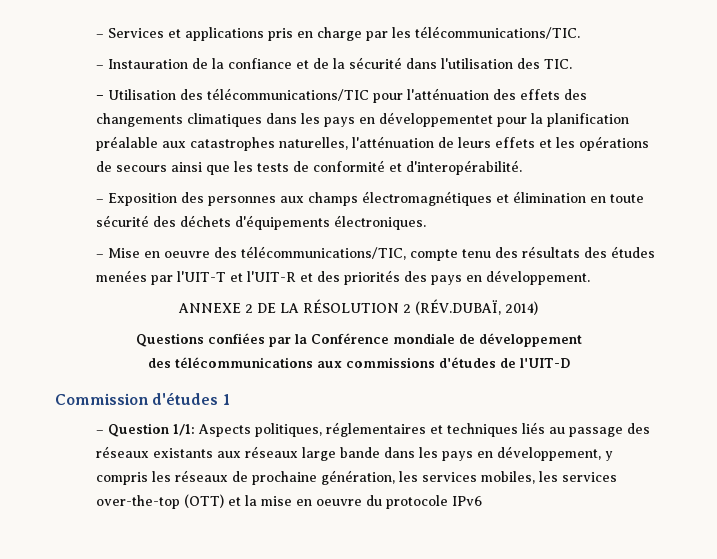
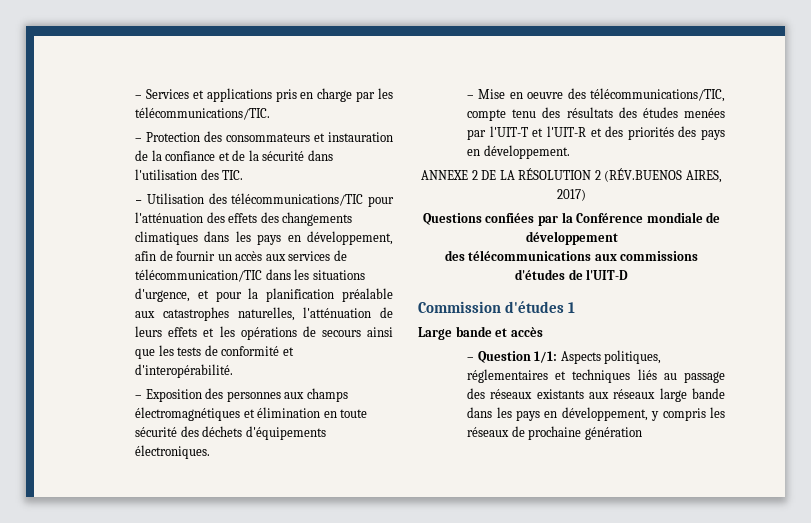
- – Instauration de la confiance et de la sécurité dans l'utilisation des TIC.
+ – Protection des consommateurs et instauration de la confiance et de la sécurité dans l'utilisation des TIC.
- − Utilisation des télécommunications/TIC pour l'atténuation des effets des changements climatiques dans les pays en développementet pour la planification préalable aux catastrophes naturelles, l'atténuation de leurs effets et les opérations de secours ainsi que les tests de conformité et d'interopérabilité.
+ − Utilisation des télécommunications/TIC pour l'atténuation des effets des changements climatiques dans les pays en développement, afin de fournir un accès aux services de télécommunication/TIC dans les situations d'urgence, et pour la planification préalable aux catastrophes naturelles, l'atténuation de leurs effets et les opérations de secours ainsi que les tests de conformité et d'interopérabilité.
- ANNEXE 2 DE LA RÉSOLUTION 2 (RÉV.DUBAÏ, 2014)
+ ANNEXE 2 DE LA RÉSOLUTION 2 (RÉV.BUENOS AIRES, 2017)
+ Large bande et accès
- – Question 1/1: Aspects politiques, réglementaires et techniques liés au passage des réseaux existants aux réseaux large bande dans les pays en développement, y compris les réseaux de prochaine génération, les services mobiles, les services over-the-top (OTT) et la mise en oeuvre du protocole IPv6
+ – Question 1/1: Aspects politiques, réglementaires et techniques liés au passage des réseaux existants aux réseaux large bande dans les pays en développement, y compris les réseaux de prochaine génération

